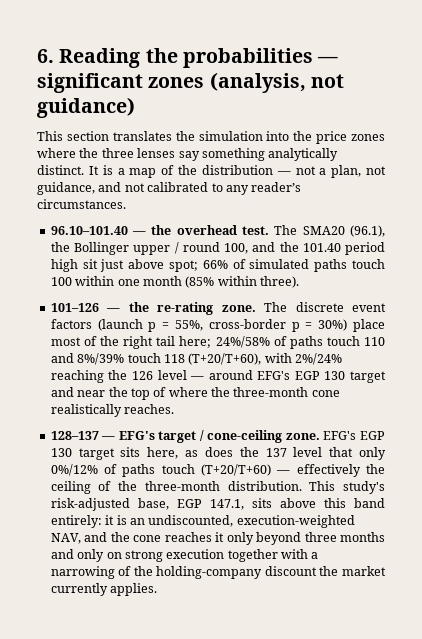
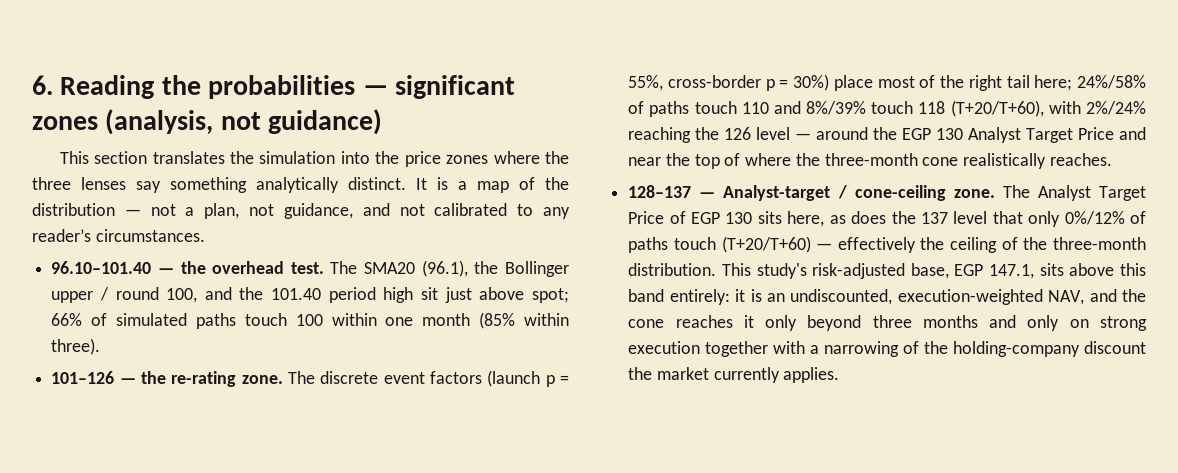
- The discrete event factors (launch p = 55%, cross-border p = 30%) place most of the right tail here; 24%/58% of paths touch 110 and 8%/39% touch 118 (T+20/T+60), with 2%/24% reaching the 126 level — around EFG's EGP 130 target and near the top of where the three-month cone realistically reaches.
+ The discrete event factors (launch p = 55%, cross-border p = 30%) place most of the right tail here; 24%/58% of paths touch 110 and 8%/39% touch 118 (T+20/T+60), with 2%/24% reaching the 126 level — around the EGP 130 Analyst Target Price and near the top of where the three-month cone realistically reaches.
- 128–137 — EFG's target / cone-ceiling zone.
+ 128–137 — Analyst-target / cone-ceiling zone.
- EFG's EGP 130 target sits here, as does the 137 level that only 0%/12% of paths touch (T+20/T+60) — effectively the ceiling of the three-month distribution.
+ The Analyst Target Price of EGP 130 sits here, as does the 137 level that only 0%/12% of paths touch (T+20/T+60) — effectively the ceiling of the three-month distribution.

